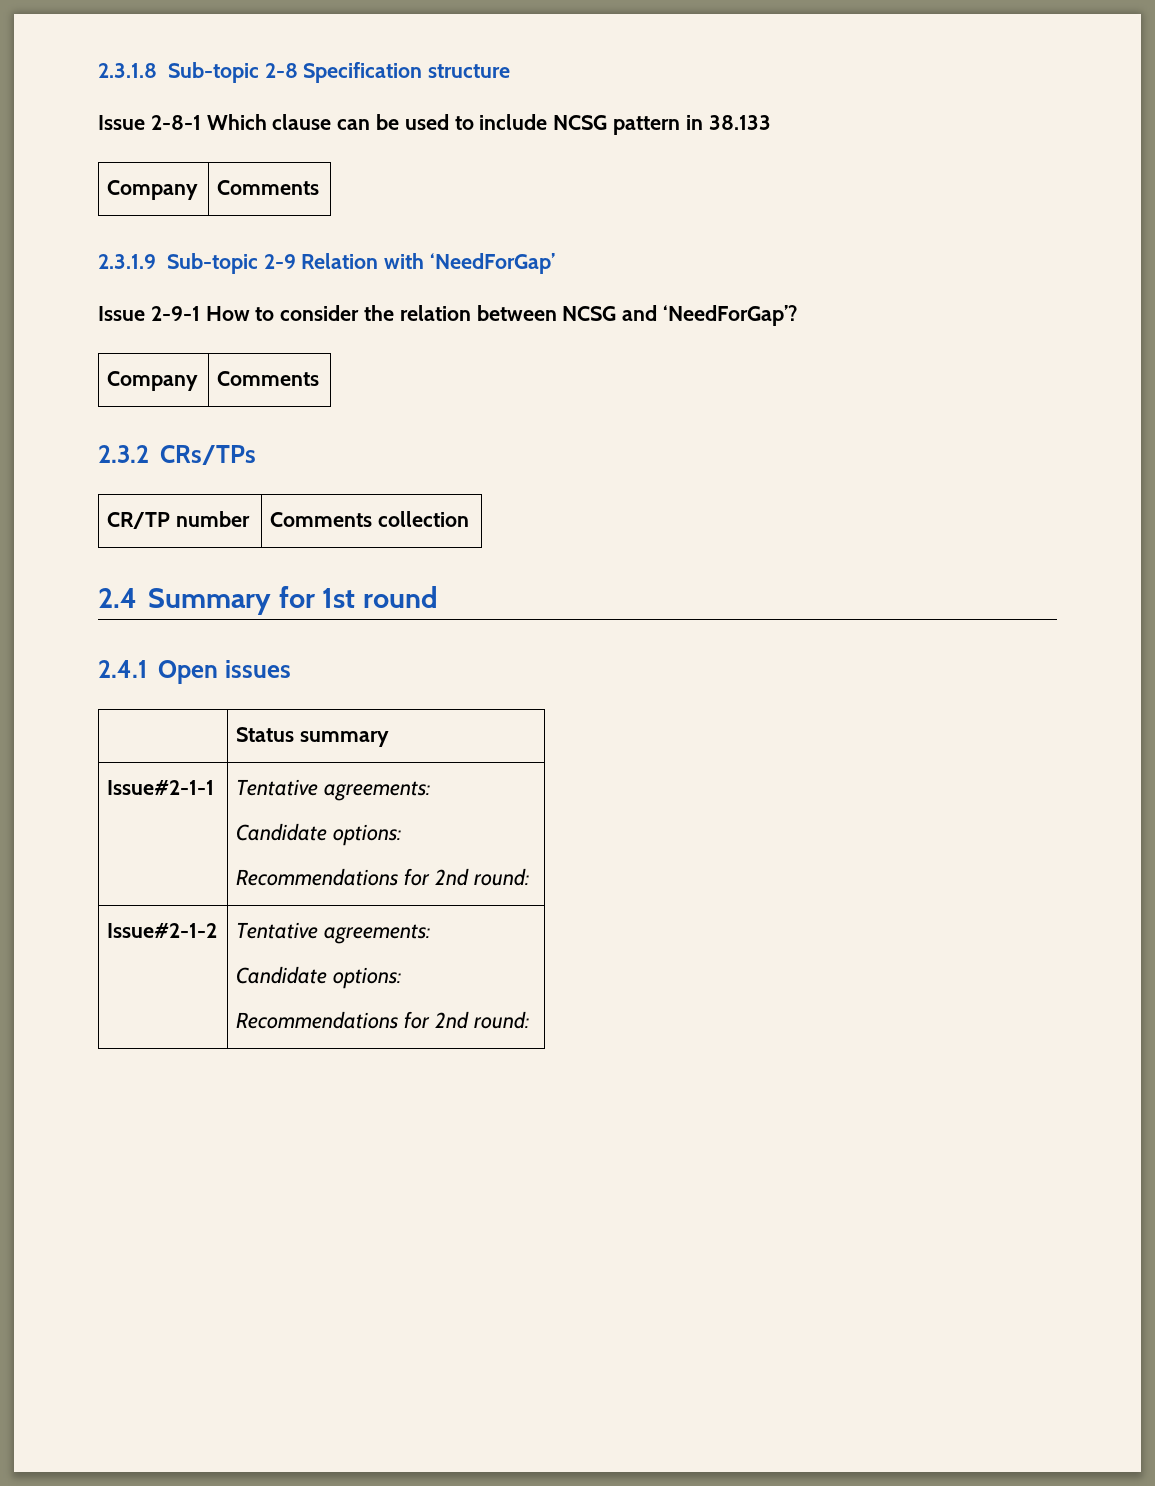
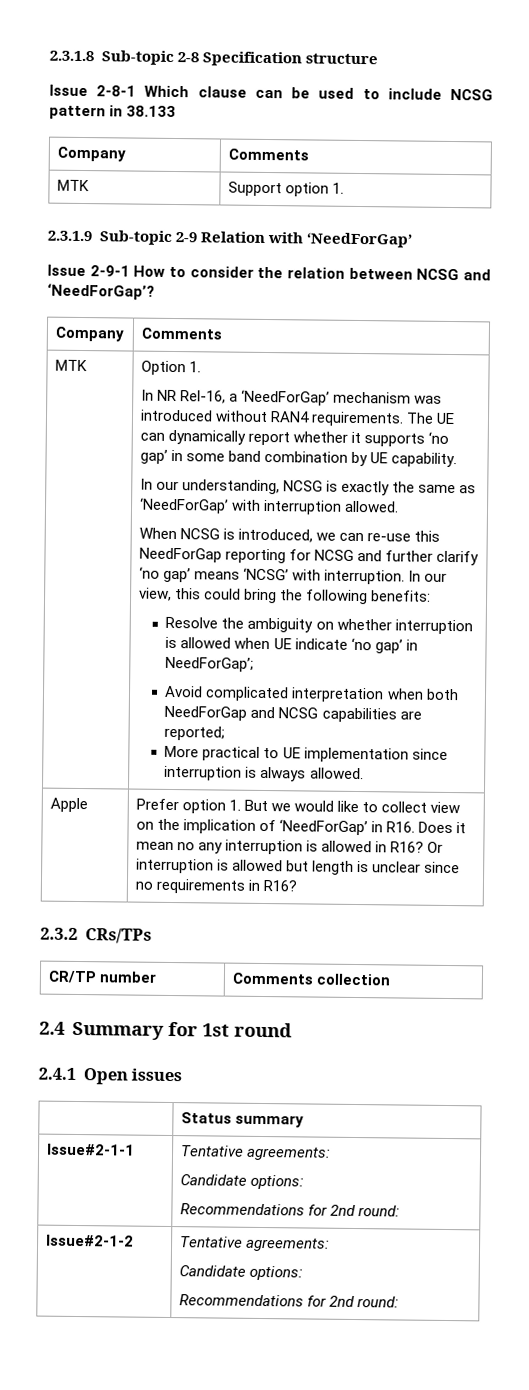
+ MTK | Support option 1.
+ MTK | Option 1.
+ In NR Rel-16, a ‘NeedForGap’ mechanism was introduced without RAN4 requirements. The UE can dynamically report whether it supports ‘no gap’ in some band combination by UE capability.
+ In our understanding, NCSG is exactly the same as ‘NeedForGap’ with interruption allowed.
+ When NCSG is introduced, we can re-use this NeedForGap reporting for NCSG and further clarify ‘no gap’ means ‘NCSG’ with interruption. In our view, this could bring the following benefits:
+ Resolve the ambiguity on whether interruption is allowed when UE indicate ‘no gap’ in NeedForGap’;
+ Avoid complicated interpretation when both NeedForGap and NCSG capabilities are reported;
+ More practical to UE implementation since interruption is always allowed.
+ Apple | Prefer option 1. But we would like to collect view on the implication of ‘NeedForGap’ in R16. Does it mean no any interruption is allowed in R16? Or interruption is allowed but length is unclear since no requirements in R16?

